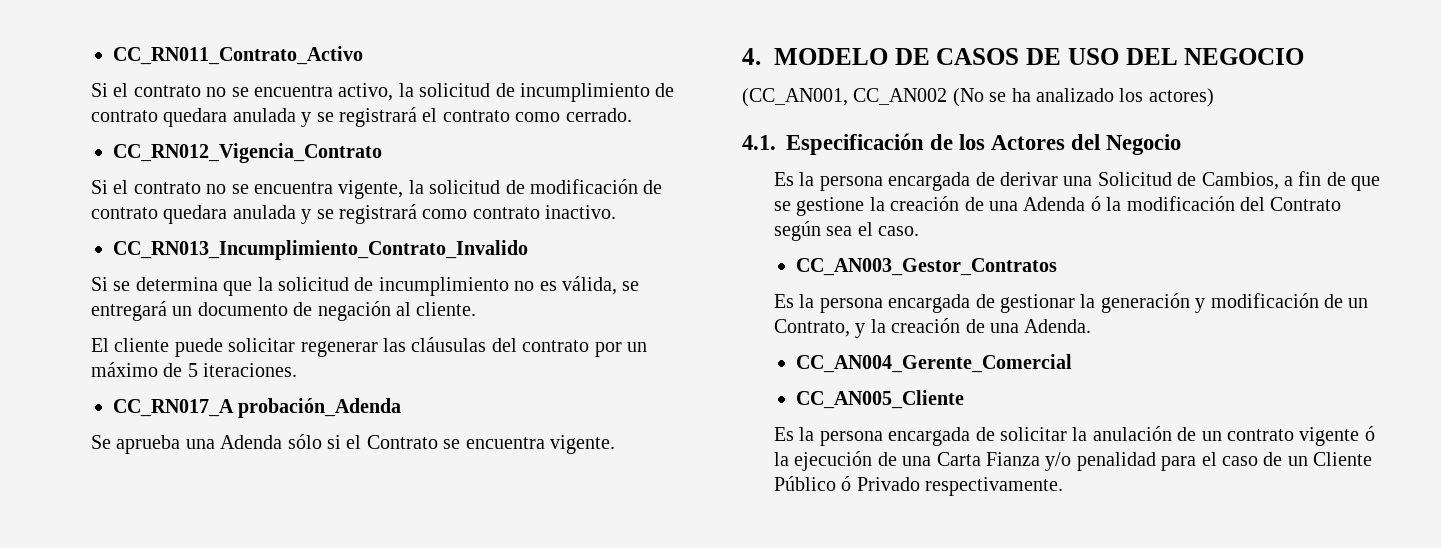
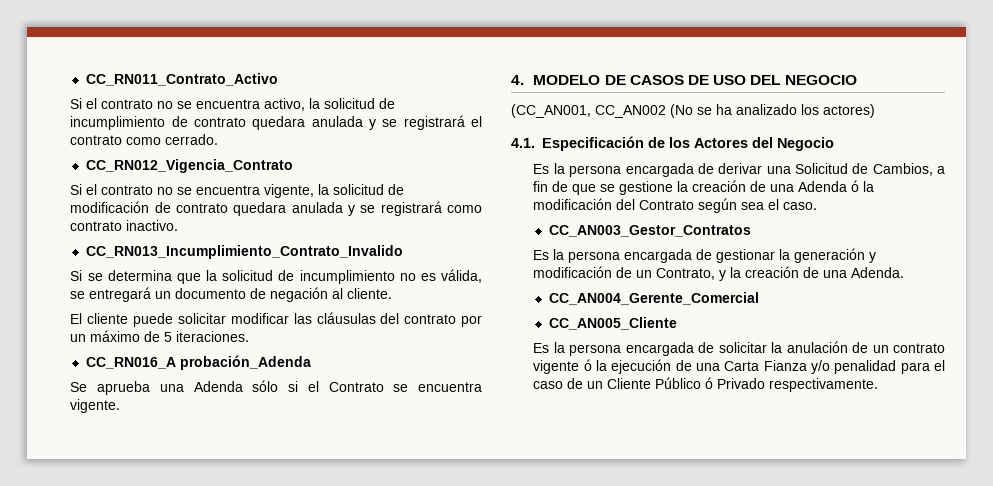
- El cliente puede solicitar regenerar las cláusulas del contrato por un máximo de 5 iteraciones.
+ El cliente puede solicitar modificar las cláusulas del contrato por un máximo de 5 iteraciones.
- CC_RN017_A probación_Adenda
+ CC_RN016_A probación_Adenda

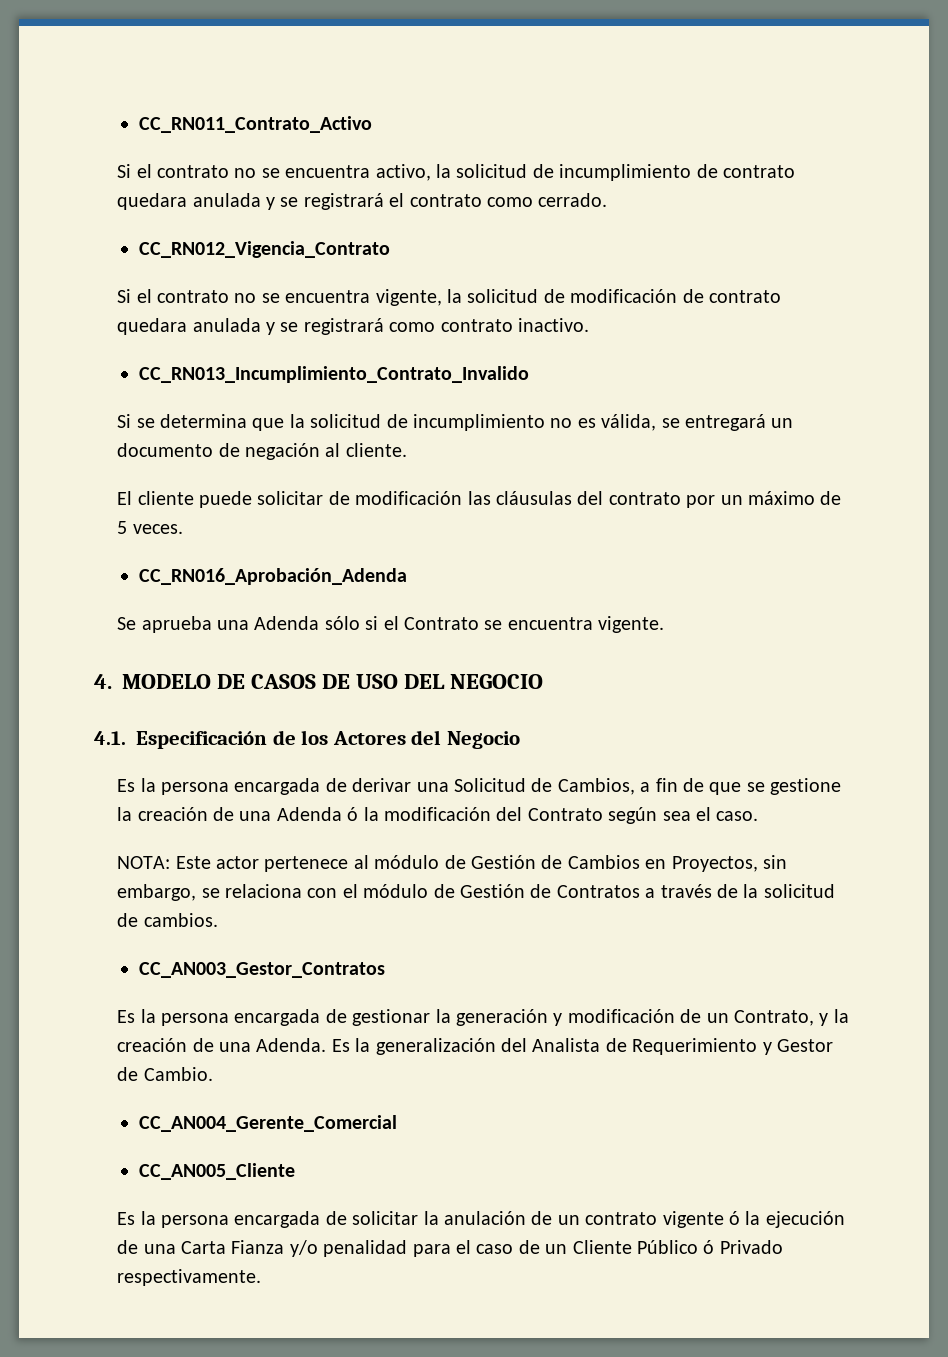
- El cliente puede solicitar modificar las cláusulas del contrato por un máximo de 5 iteraciones.
- CC_RN016_A probación_Adenda
+ El cliente puede solicitar de modificación las cláusulas del contrato por un máximo de 5 veces.
+ CC_RN016_Aprobación_Adenda
- (CC_AN001, CC_AN002 (No se ha analizado los actores)
+ NOTA: Este actor pertenece al módulo de Gestión de Cambios en Proyectos, sin embargo, se relaciona con el módulo de Gestión de Contratos a través de la solicitud de cambios.
+ Es la generalización del Analista de Requerimiento y Gestor de Cambio.

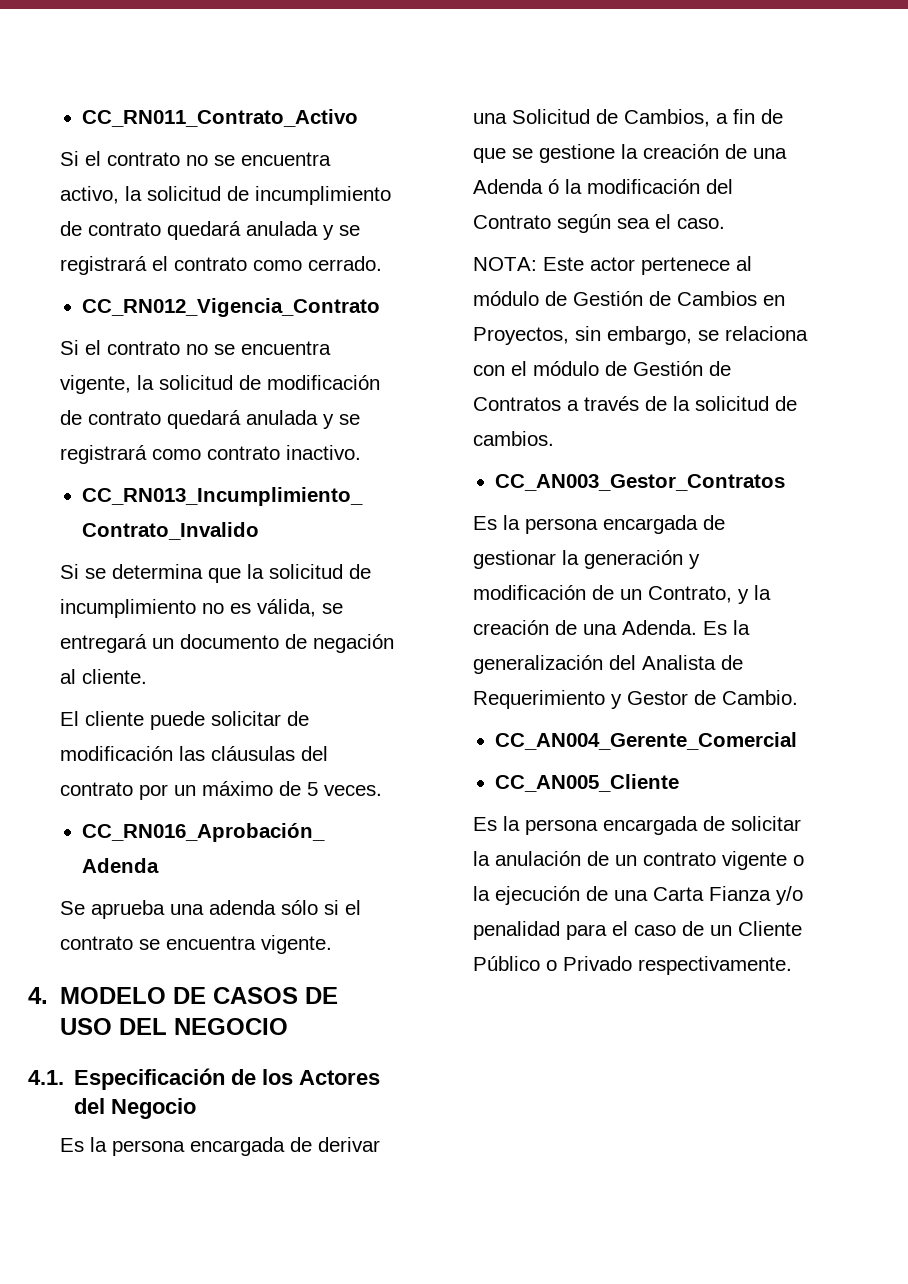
- Si el contrato no se encuentra activo, la solicitud de incumplimiento de contrato quedara anulada y se registrará el contrato como cerrado.
+ Si el contrato no se encuentra activo, la solicitud de incumplimiento de contrato quedará anulada y se registrará el contrato como cerrado.
- Si el contrato no se encuentra vigente, la solicitud de modificación de contrato quedara anulada y se registrará como contrato inactivo.
+ Si el contrato no se encuentra vigente, la solicitud de modificación de contrato quedará anulada y se registrará como contrato inactivo.
- Se aprueba una Adenda sólo si el Contrato se encuentra vigente.
+ Se aprueba una adenda sólo si el contrato se encuentra vigente.
- Es la persona encargada de solicitar la anulación de un contrato vigente ó la ejecución de una Carta Fianza y/o penalidad para el caso de un Cliente Público ó Privado respectivamente.
+ Es la persona encargada de solicitar la anulación de un contrato vigente o la ejecución de una Carta Fianza y/o penalidad para el caso de un Cliente Público o Privado respectivamente.

